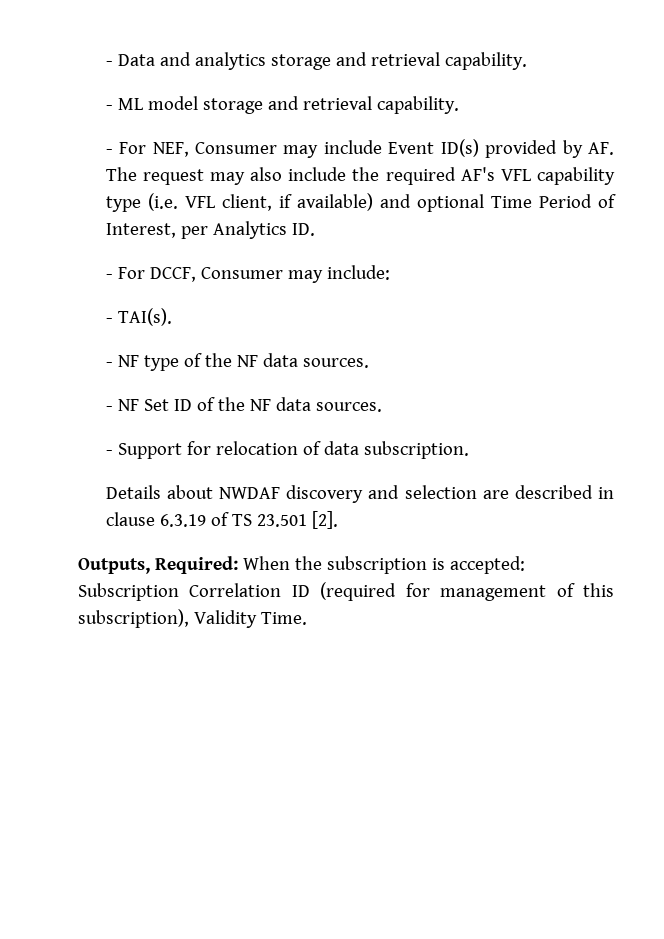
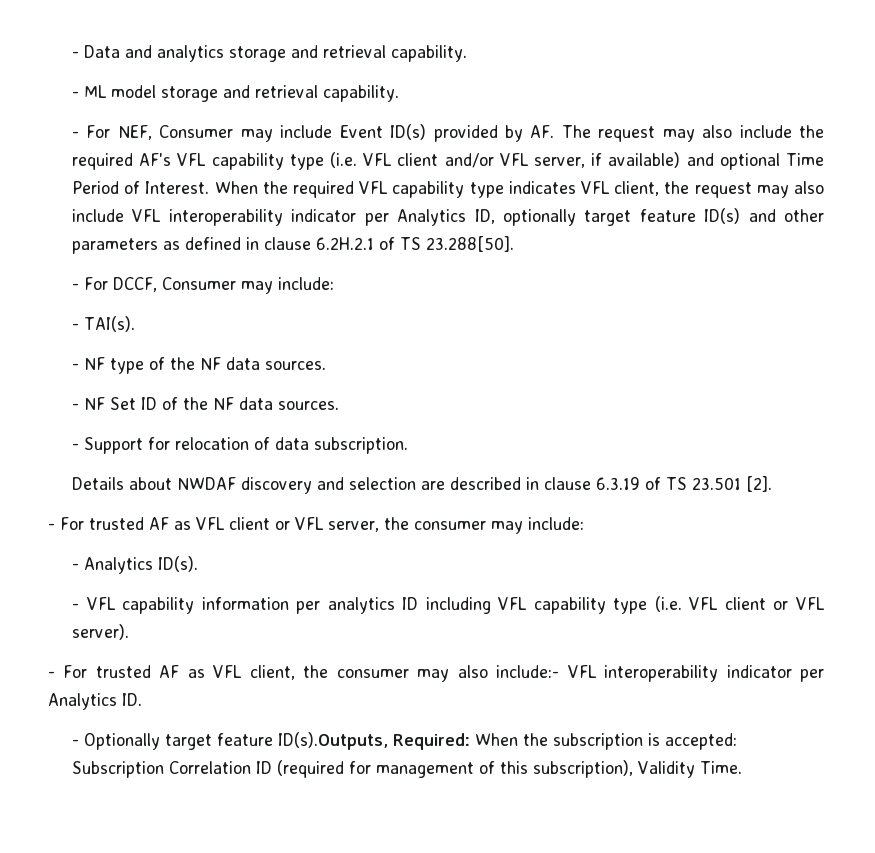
- - For NEF, Consumer may include Event ID(s) provided by AF. The request may also include the required AF's VFL capability type (i.e. VFL client, if available) and optional Time Period of Interest, per Analytics ID.
+ - For NEF, Consumer may include Event ID(s) provided by AF. The request may also include the required AF's VFL capability type (i.e. VFL client and/or VFL server, if available) and optional Time Period of Interest. When the required VFL capability type indicates VFL client, the request may also include VFL interoperability indicator per Analytics ID, optionally target feature ID(s) and other parameters as defined in clause 6.2H.2.1 of TS 23.288[50].
- Outputs, Required: When the subscription is accepted: Subscription Correlation ID (required for management of this subscription), Validity Time.
+ - For trusted AF as VFL client or VFL server, the consumer may include:
+ - Analytics ID(s).
+ - VFL capability information per analytics ID including VFL capability type (i.e. VFL client or VFL server).
+ - For trusted AF as VFL client, the consumer may also include:- VFL interoperability indicator per Analytics ID.
+ - Optionally target feature ID(s).Outputs, Required: When the subscription is accepted: Subscription Correlation ID (required for management of this subscription), Validity Time.

